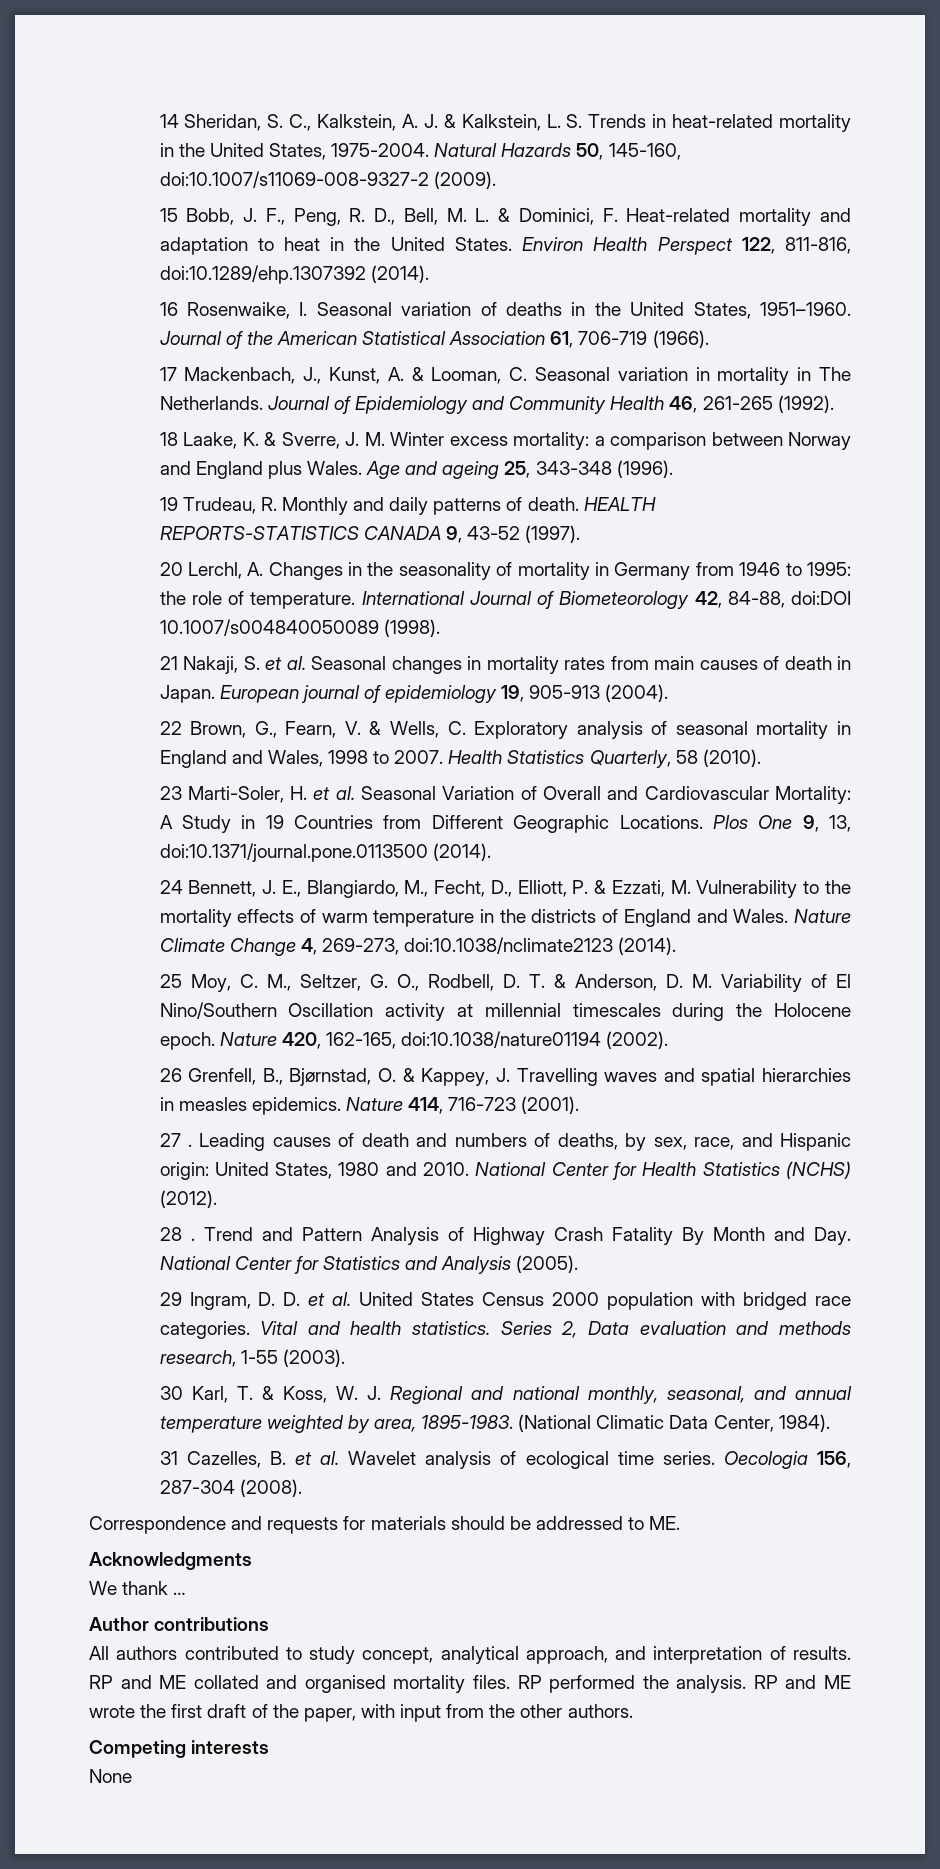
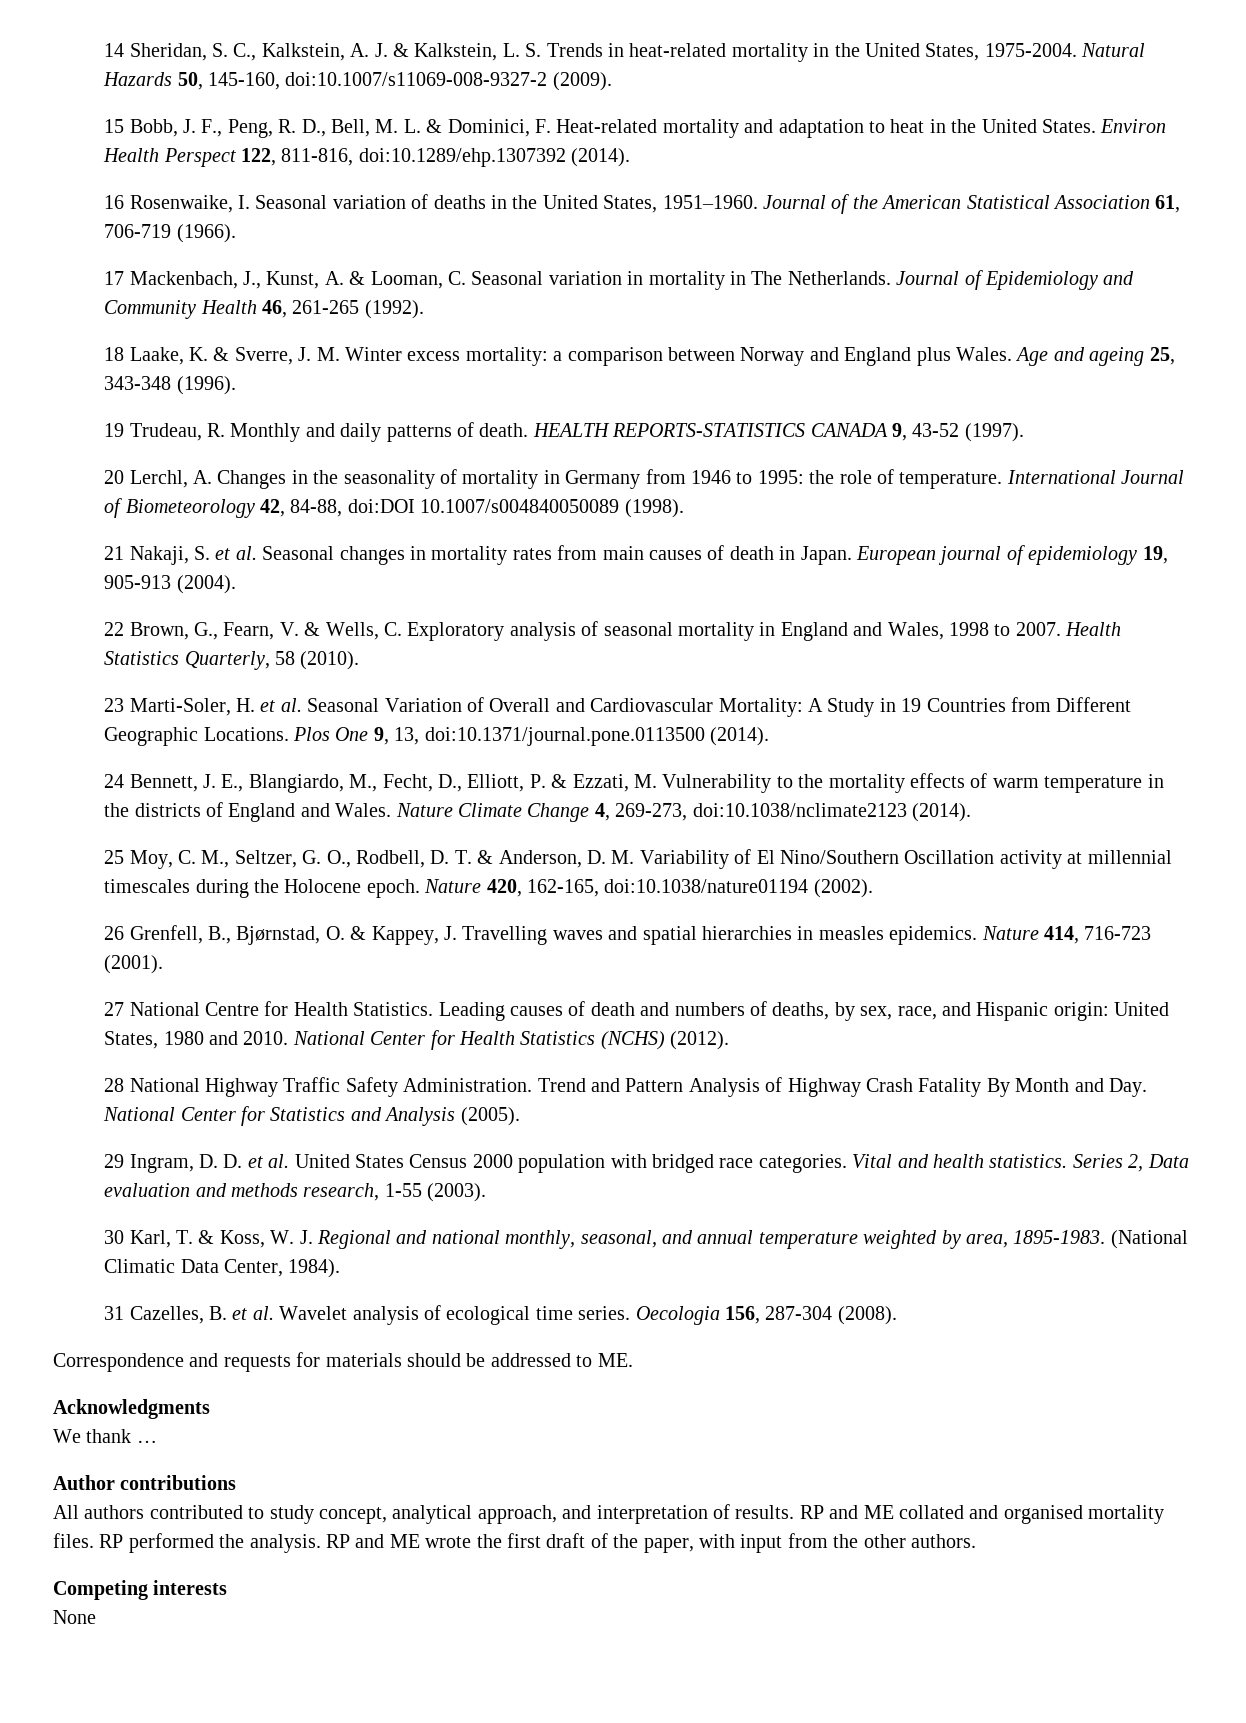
- 27 .
+ 27 National Centre for Health Statistics.
- 28 .
+ 28 National Highway Traffic Safety Administration.

